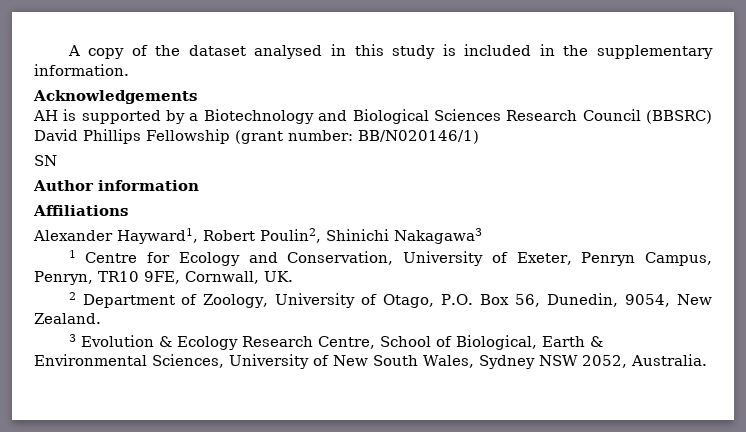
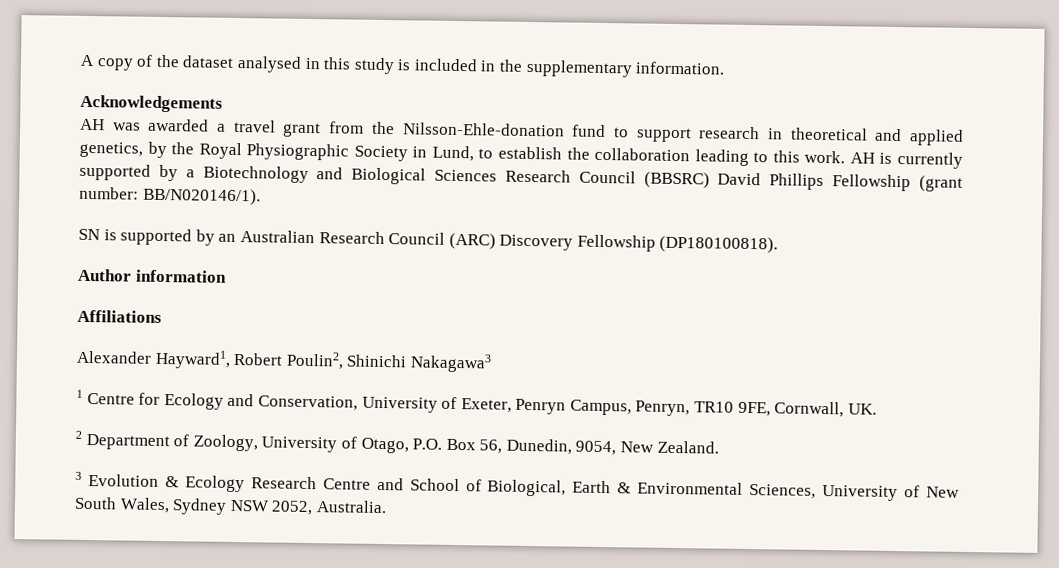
- AH is supported by a Biotechnology and Biological Sciences Research Council (BBSRC) David Phillips Fellowship (grant number: BB/N020146/1)
+ AH was awarded a travel grant from the Nilsson-Ehle-donation fund to support research in theoretical and applied genetics, by the Royal Physiographic Society in Lund, to establish the collaboration leading to this work. AH is currently supported by a Biotechnology and Biological Sciences Research Council (BBSRC) David Phillips Fellowship (grant number: BB/N020146/1).
- SN
+ SN is supported by an Australian Research Council (ARC) Discovery Fellowship (DP180100818).
- 3 Evolution & Ecology Research Centre, School of Biological, Earth & Environmental Sciences, University of New South Wales, Sydney NSW 2052, Australia.
+ 3 Evolution & Ecology Research Centre and School of Biological, Earth & Environmental Sciences, University of New South Wales, Sydney NSW 2052, Australia.

